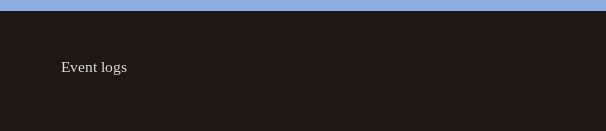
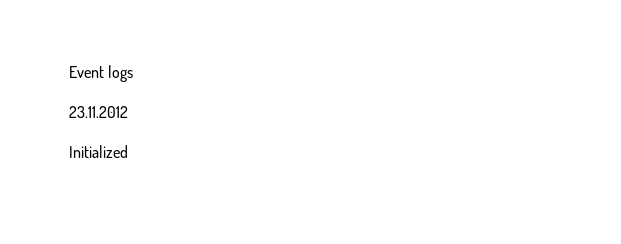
+ 23.11.2012
+ Initialized

